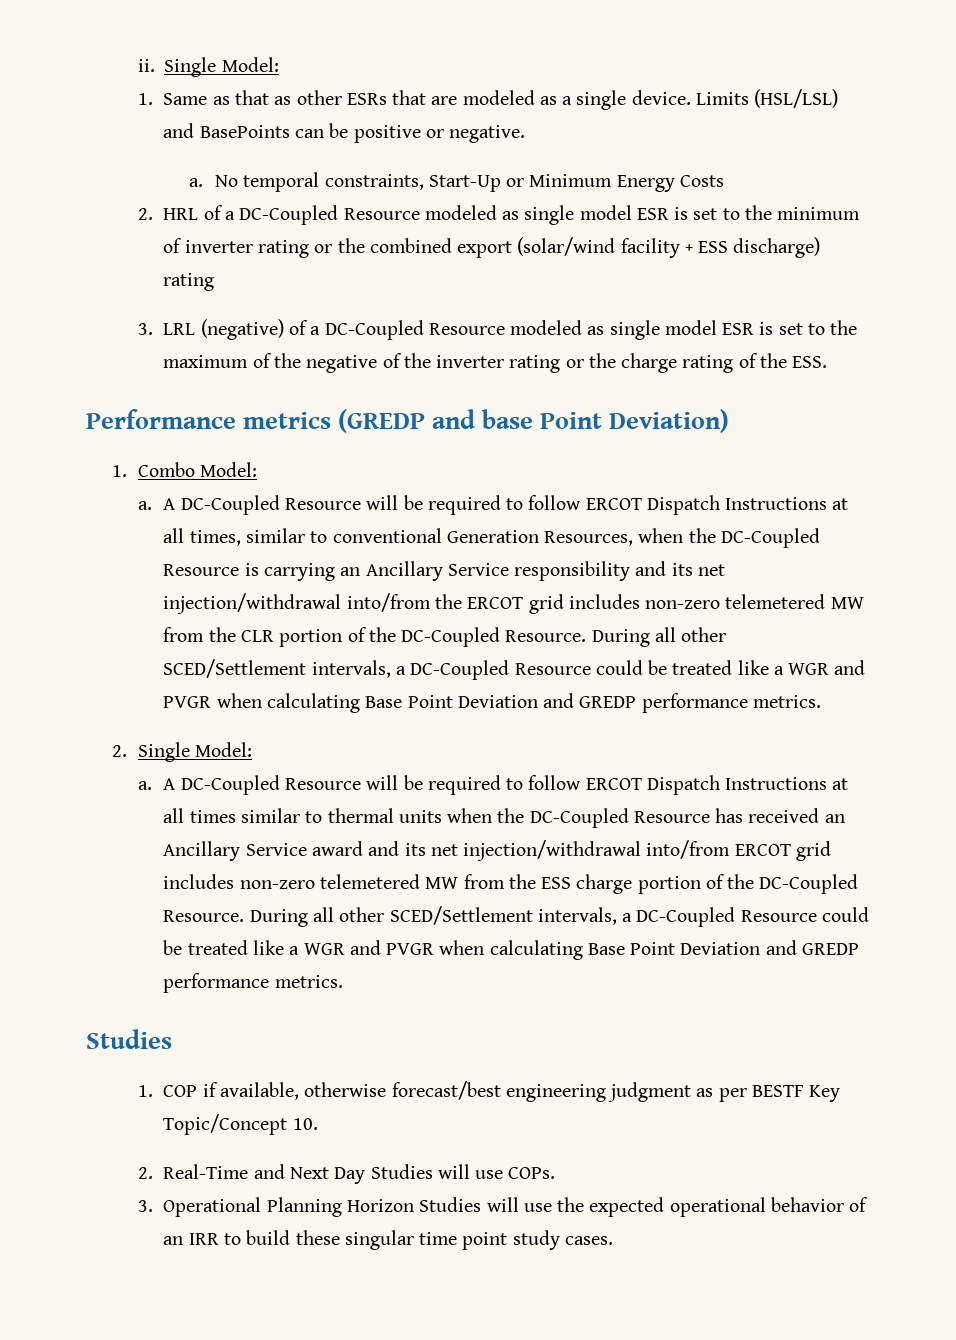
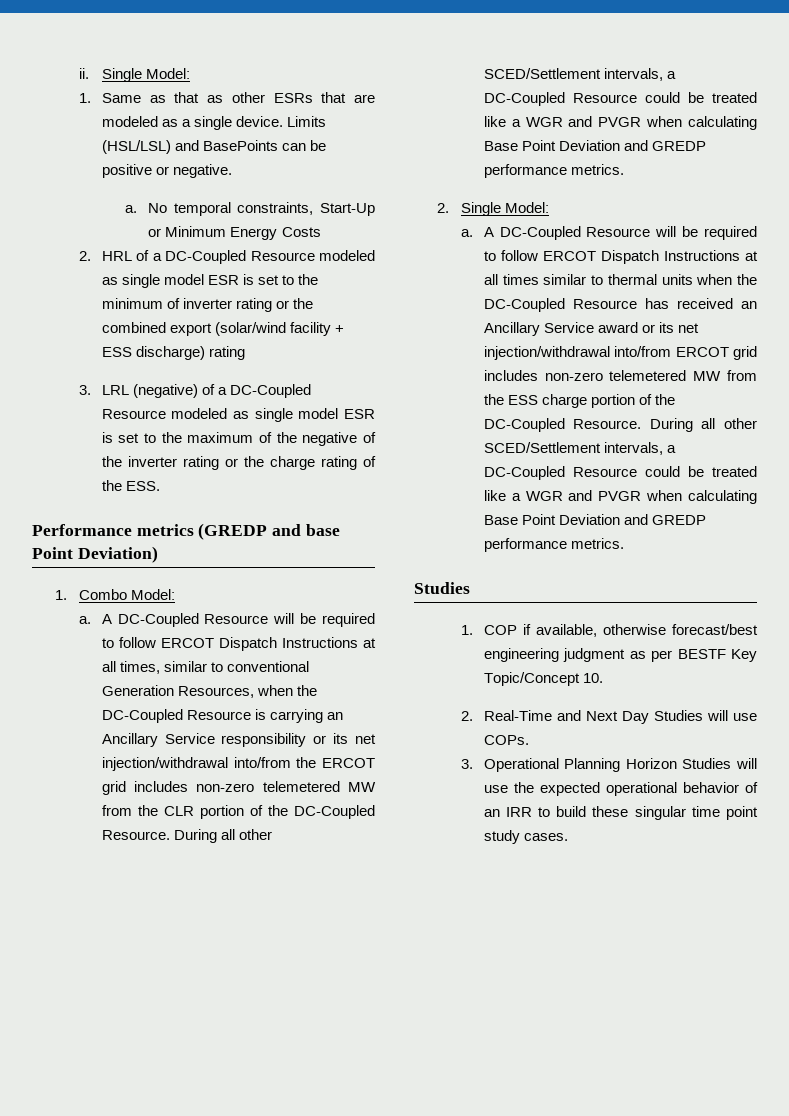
- A DC-Coupled Resource will be required to follow ERCOT Dispatch Instructions at all times, similar to conventional Generation Resources, when the DC-Coupled Resource is carrying an Ancillary Service responsibility and its net injection/withdrawal into/from the ERCOT grid includes non-zero telemetered MW from the CLR portion of the DC-Coupled Resource.
+ A DC-Coupled Resource will be required to follow ERCOT Dispatch Instructions at all times, similar to conventional Generation Resources, when the DC-Coupled Resource is carrying an Ancillary Service responsibility or its net injection/withdrawal into/from the ERCOT grid includes non-zero telemetered MW from the CLR portion of the DC-Coupled Resource.
- A DC-Coupled Resource will be required to follow ERCOT Dispatch Instructions at all times similar to thermal units when the DC-Coupled Resource has received an Ancillary Service award and its net injection/withdrawal into/from ERCOT grid includes non-zero telemetered MW from the ESS charge portion of the DC-Coupled Resource.
+ A DC-Coupled Resource will be required to follow ERCOT Dispatch Instructions at all times similar to thermal units when the DC-Coupled Resource has received an Ancillary Service award or its net injection/withdrawal into/from ERCOT grid includes non-zero telemetered MW from the ESS charge portion of the DC-Coupled Resource.

